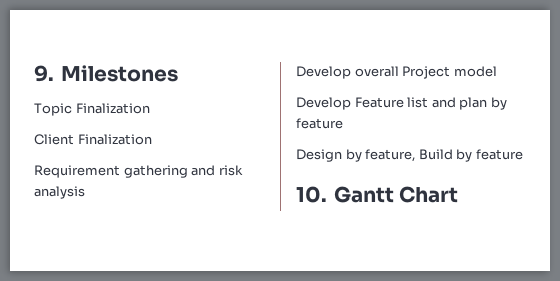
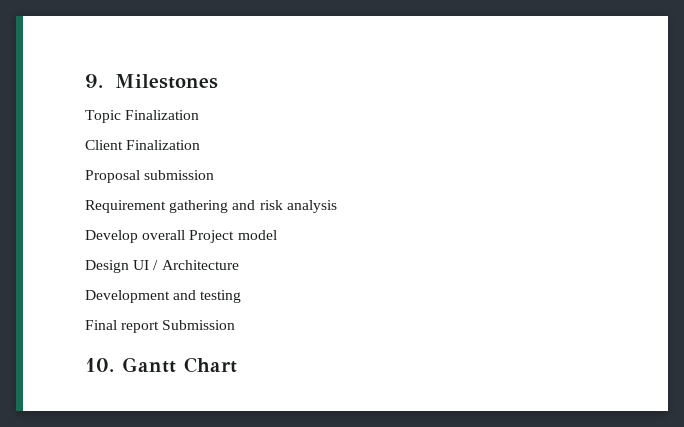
+ Proposal submission
- Develop Feature list and plan by feature
- Design by feature, Build by feature
+ Design UI / Architecture
+ Development and testing
+ Final report Submission

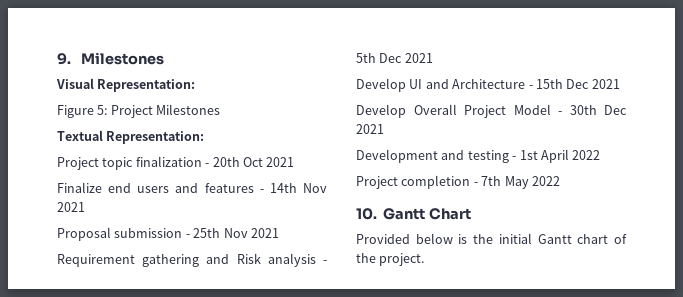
- Topic Finalization
- Client Finalization
- Proposal submission
+ Visual Representation:
+ Figure 5: Project Milestones
+ Textual Representation:
+ Project topic finalization - 20th Oct 2021
+ Finalize end users and features - 14th Nov 2021
+ Proposal submission - 25th Nov 2021
- Requirement gathering and risk analysis
- Develop overall Project model
- Design UI / Architecture
- Development and testing
- Final report Submission
+ Requirement gathering and Risk analysis - 5th Dec 2021
+ Develop UI and Architecture - 15th Dec 2021
+ Develop Overall Project Model - 30th Dec 2021
+ Development and testing - 1st April 2022
+ Project completion - 7th May 2022
  10. Gantt Chart
+ Provided below is the initial Gantt chart of the project.

